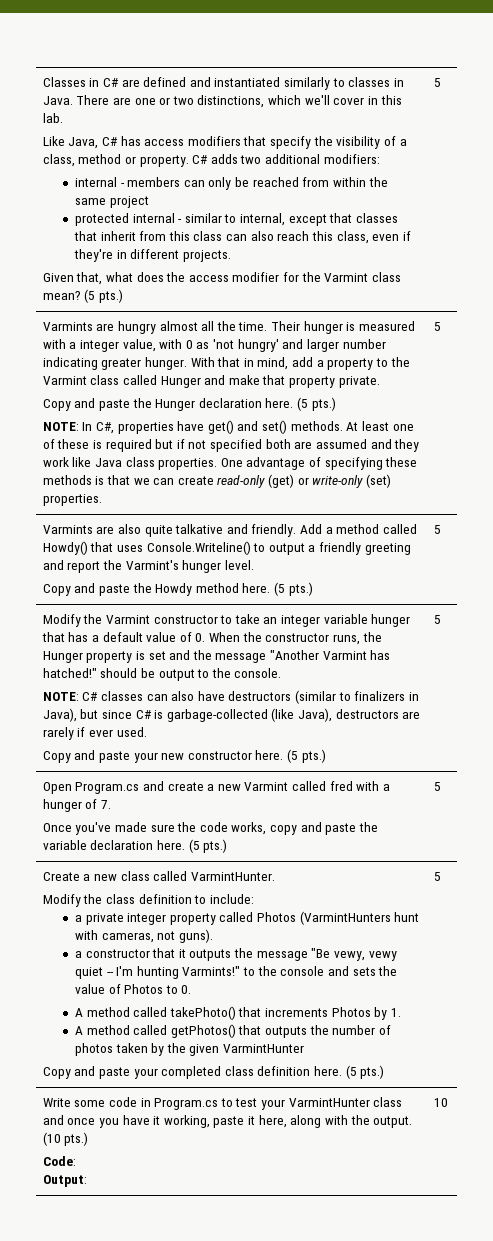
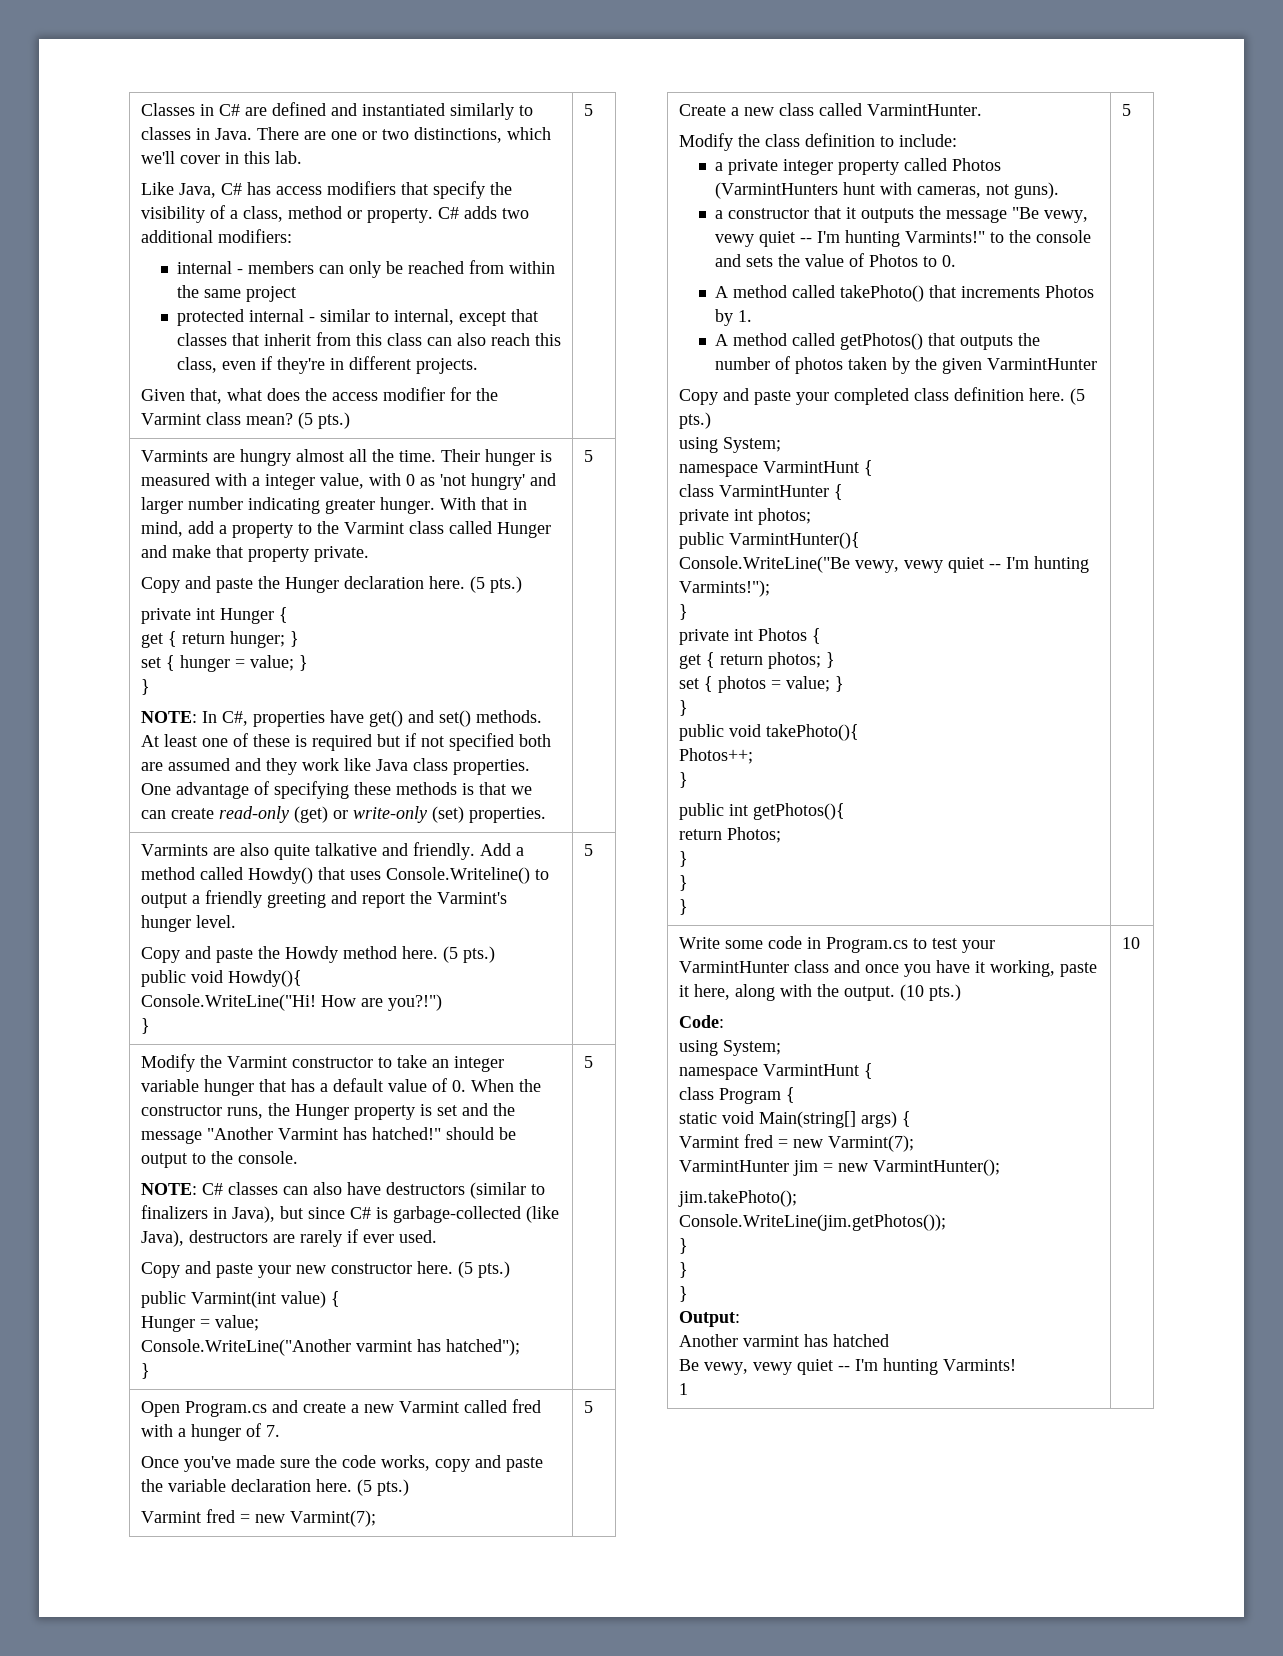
+ private int Hunger {
+ get { return hunger; }
+ set { hunger = value; }
+ }
+ public void Howdy(){
+ Console.WriteLine("Hi! How are you?!")
+ }
+ public Varmint(int value) {
+ Hunger = value;
+ Console.WriteLine("Another varmint has hatched");
+ }
  Open Program.cs and create a new Varmint called fred with a hunger of 7.
- Once you've made sure the code works, copy and paste the variable declaration here. (5 pts.) | 5
+ Once you've made sure the code works, copy and paste the variable declaration here. (5 pts.)
+ Varmint fred = new Varmint(7); | 5
  Copy and paste your completed class definition here. (5 pts.)
+ using System;
+ namespace VarmintHunt {
+ class VarmintHunter {
+ private int photos;
+ public VarmintHunter(){
+ Console.WriteLine("Be vewy, vewy quiet -- I'm hunting Varmints!");
+ }
+ private int Photos {
+ get { return photos; }
+ set { photos = value; }
+ }
+ public void takePhoto(){
+ Photos++;
+ }
+ public int getPhotos(){
+ return Photos;
+ }
+ }
+ }
  Code:
+ using System;
+ namespace VarmintHunt {
+ class Program {
+ static void Main(string[] args) {
+ Varmint fred = new Varmint(7);
+ VarmintHunter jim = new VarmintHunter();
+ jim.takePhoto();
+ Console.WriteLine(jim.getPhotos());
+ }
+ }
+ }
  Output:
+ Another varmint has hatched
+ Be vewy, vewy quiet -- I'm hunting Varmints!
+ 1

